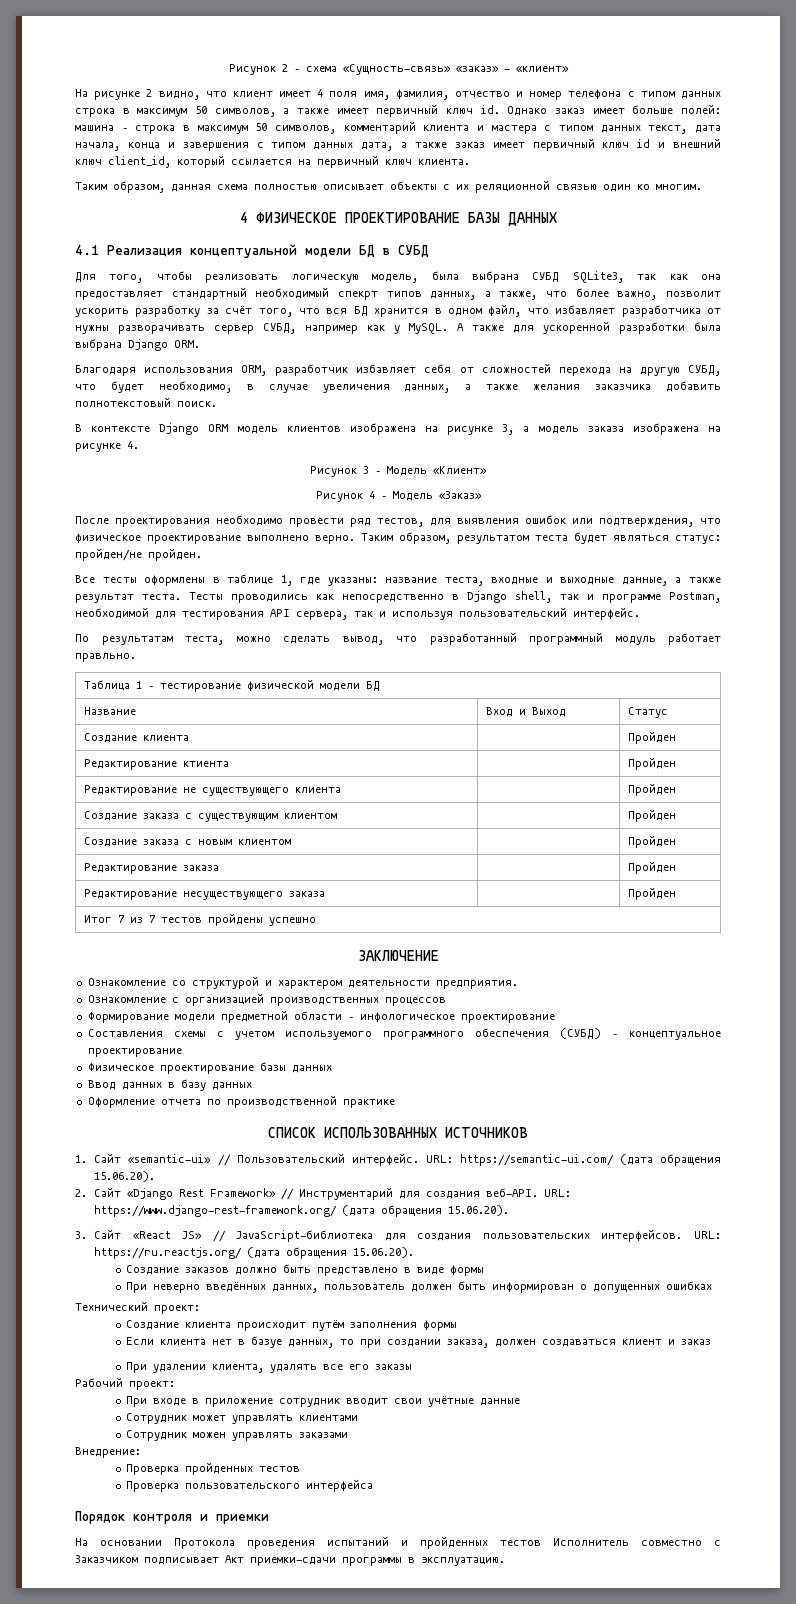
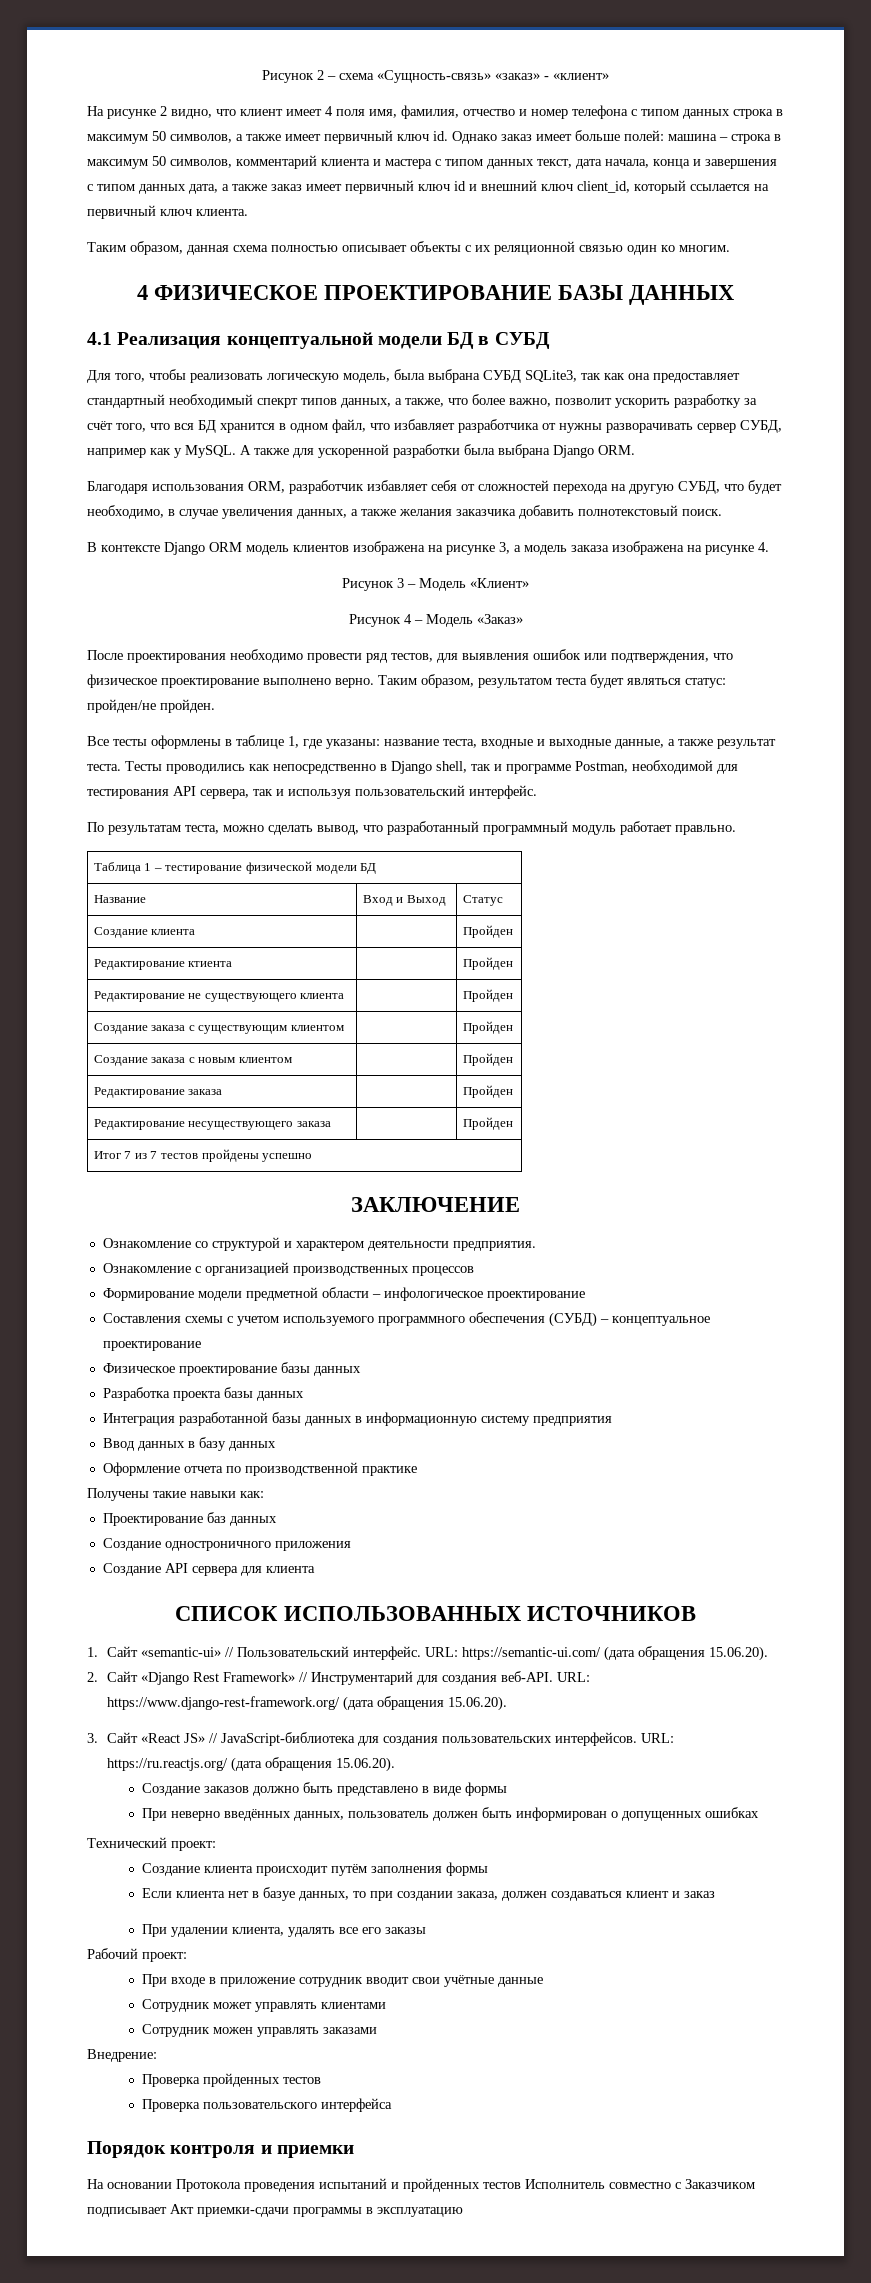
+ Разработка проекта базы данных
+ Интеграция разработанной базы данных в информационную систему предприятия
+ Получены такие навыки как:
+ Проектирование баз данных
+ Создание одностроничного приложения
+ Создание API сервера для клиента
- На основании Протокола проведения испытаний и пройденных тестов Исполнитель совместно с Заказчиком подписывает Акт приемки-сдачи программы в эксплуатацию.
+ На основании Протокола проведения испытаний и пройденных тестов Исполнитель совместно с Заказчиком подписывает Акт приемки-сдачи программы в эксплуатацию

